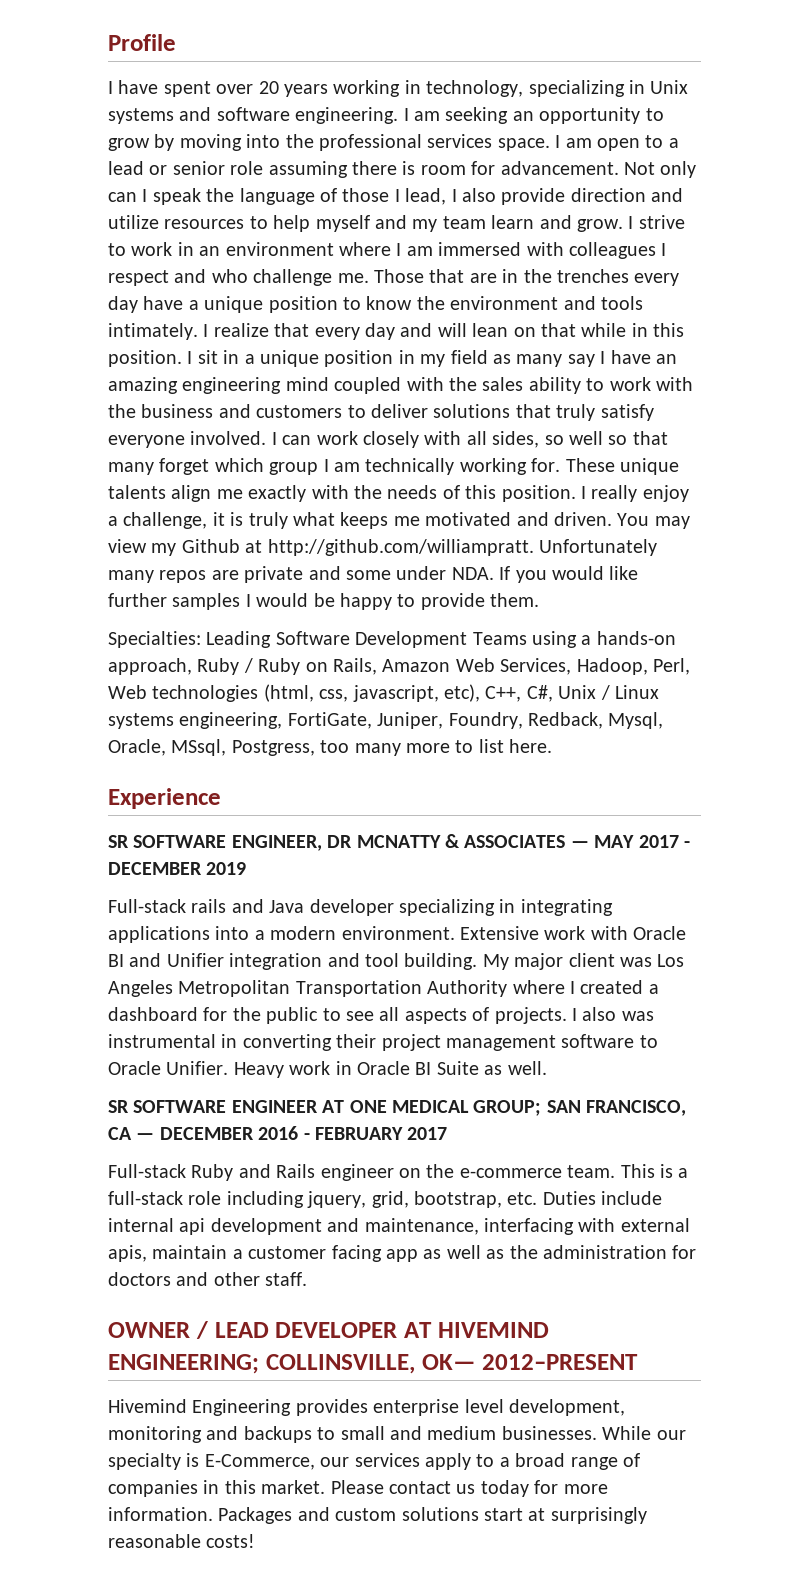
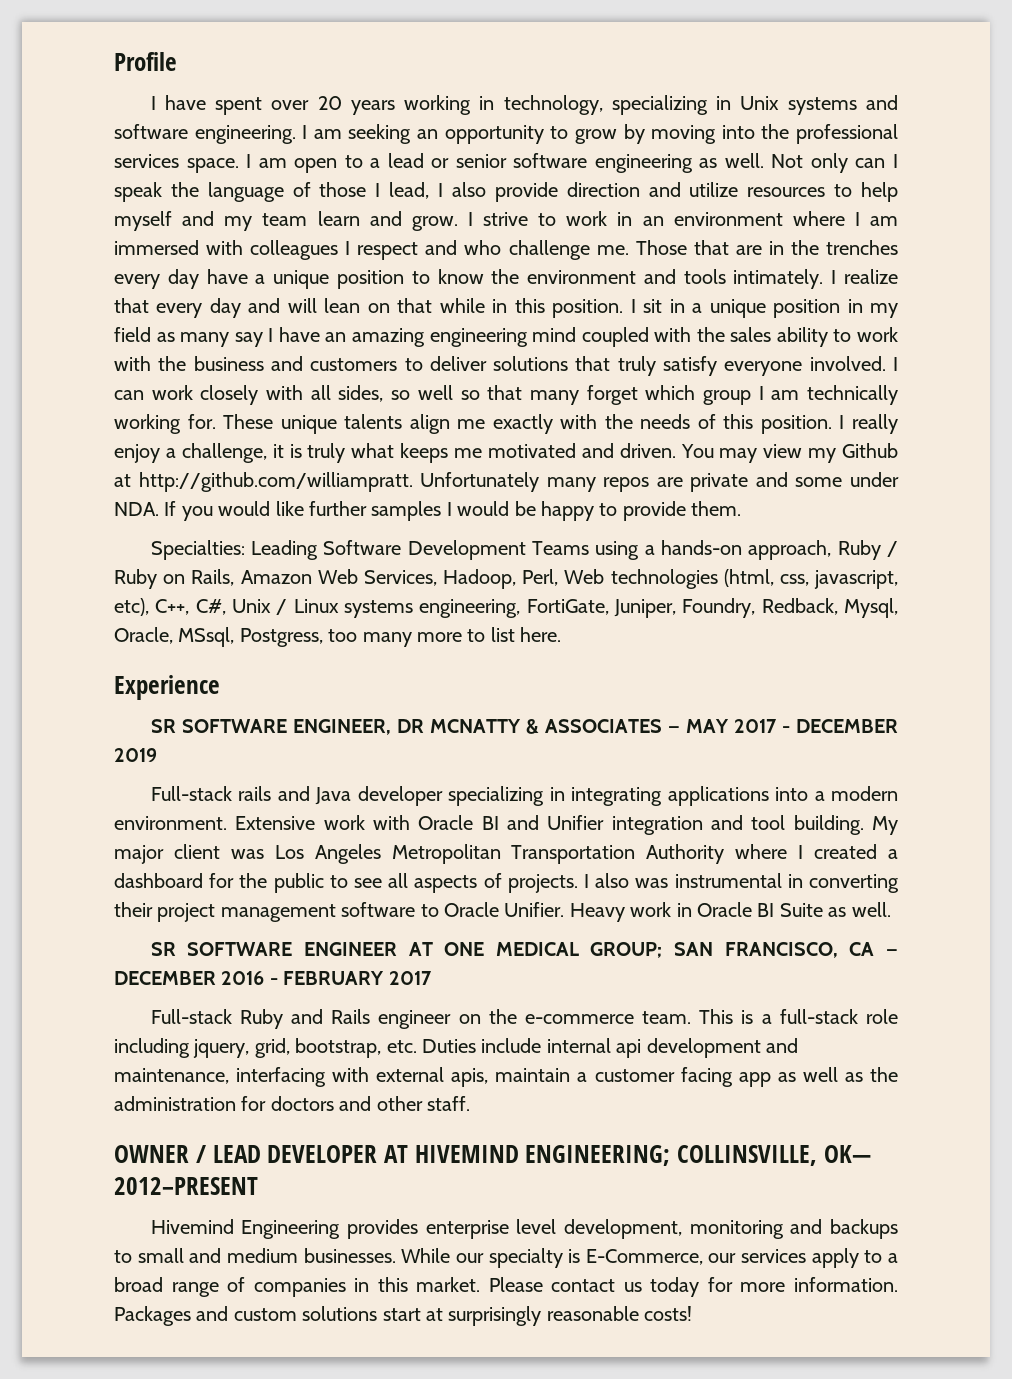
- I am open to a lead or senior role assuming there is room for advancement.
+ I am open to a lead or senior software engineering as well.

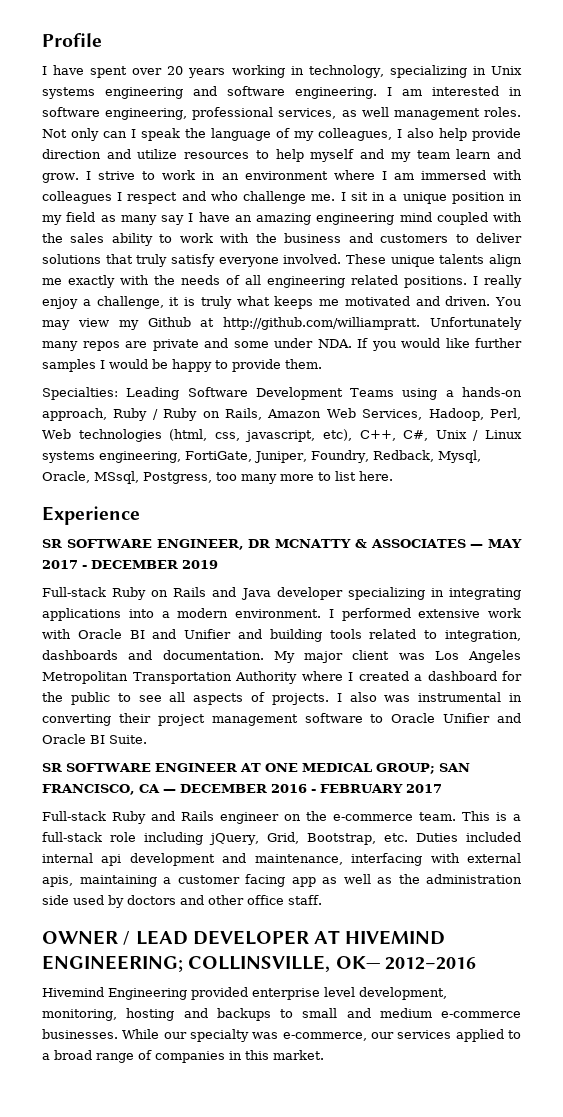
- I have spent over 20 years working in technology, specializing in Unix systems and software engineering.
+ I have spent over 20 years working in technology, specializing in Unix systems engineering and software engineering.
- I am seeking an opportunity to grow by moving into the professional services space. I am open to a lead or senior software engineering as well.
+ I am interested in software engineering, professional services, as well management roles.
- Not only can I speak the language of those I lead, I also provide direction and utilize resources to help myself and my team learn and grow.
+ Not only can I speak the language of my colleagues, I also help provide direction and utilize resources to help myself and my team learn and grow.
- Those that are in the trenches every day have a unique position to know the environment and tools intimately. I realize that every day and will lean on that while in this position.
- I can work closely with all sides, so well so that many forget which group I am technically working for.
- These unique talents align me exactly with the needs of this position.
+ These unique talents align me exactly with the needs of all engineering related positions.
- Full-stack rails and Java developer specializing in integrating applications into a modern environment.
+ Full-stack Ruby on Rails and Java developer specializing in integrating applications into a modern environment.
- Extensive work with Oracle BI and Unifier integration and tool building.
+ I performed extensive work with Oracle BI and Unifier and building tools related to integration, dashboards and documentation.
- I also was instrumental in converting their project management software to Oracle Unifier. Heavy work in Oracle BI Suite as well.
+ I also was instrumental in converting their project management software to Oracle Unifier and Oracle BI Suite.
- This is a full-stack role including jquery, grid, bootstrap, etc. Duties include internal api development and maintenance, interfacing with external apis, maintain a customer facing app as well as the administration for doctors and other staff.
+ This is a full-stack role including jQuery, Grid, Bootstrap, etc. Duties included internal api development and maintenance, interfacing with external apis, maintaining a customer facing app as well as the administration side used by doctors and other office staff.
- OWNER / LEAD DEVELOPER AT HIVEMIND ENGINEERING; COLLINSVILLE, OK— 2012–PRESENT
+ OWNER / LEAD DEVELOPER AT HIVEMIND ENGINEERING; COLLINSVILLE, OK— 2012–2016
- Hivemind Engineering provides enterprise level development, monitoring and backups to small and medium businesses.
+ Hivemind Engineering provided enterprise level development, monitoring, hosting and backups to small and medium e-commerce businesses.
- While our specialty is E-Commerce, our services apply to a broad range of companies in this market. Please contact us today for more information. Packages and custom solutions start at surprisingly reasonable costs!
+ While our specialty was e-commerce, our services applied to a broad range of companies in this market.

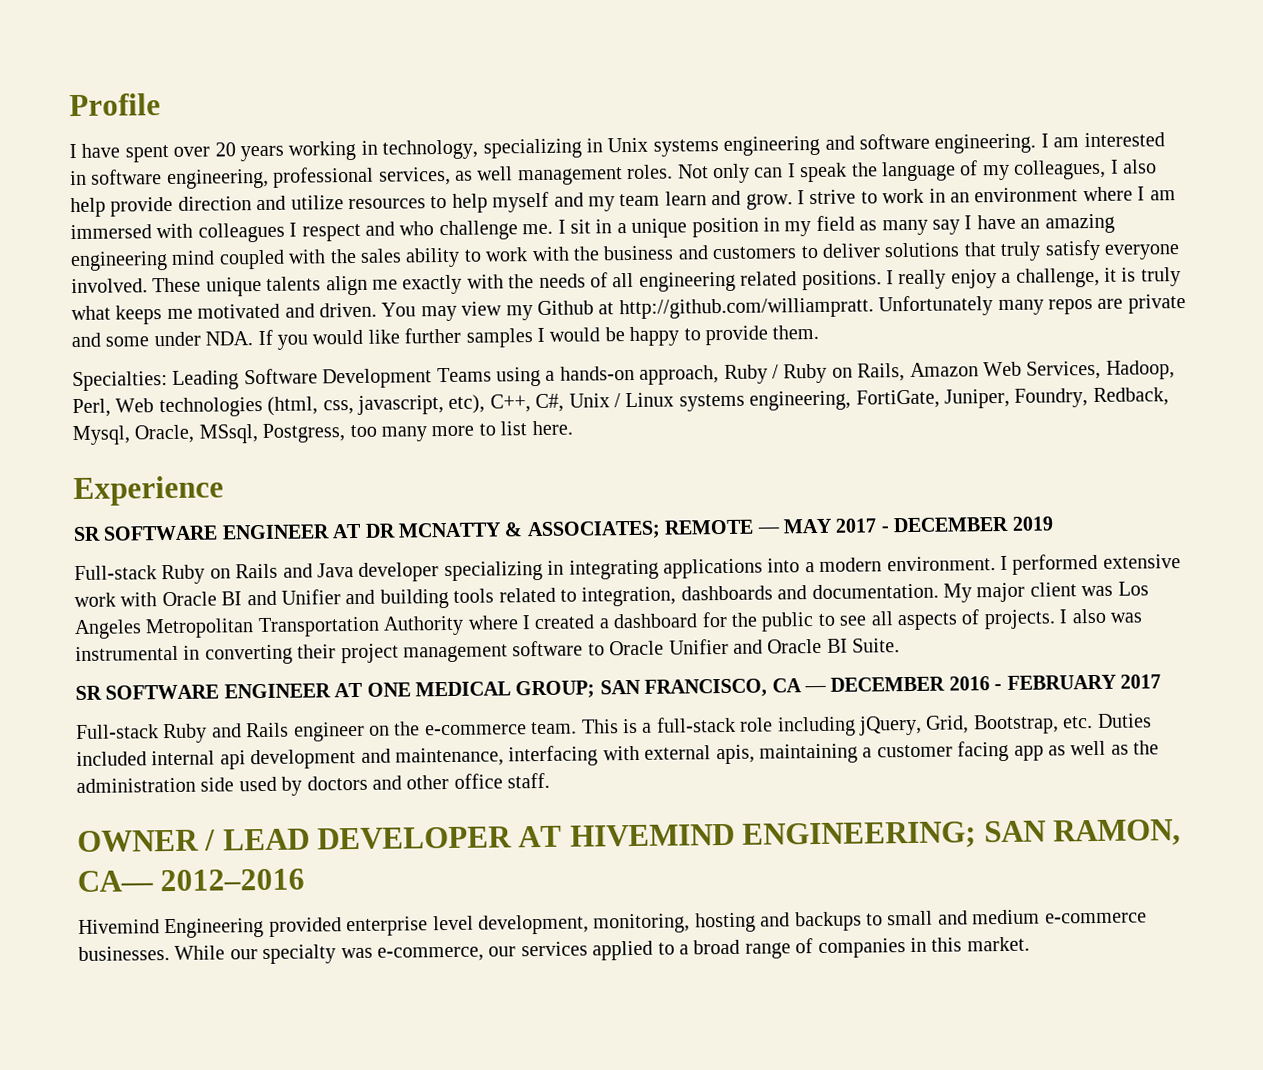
- SR SOFTWARE ENGINEER, DR MCNATTY & ASSOCIATES — MAY 2017 - DECEMBER 2019
+ SR SOFTWARE ENGINEER AT DR MCNATTY & ASSOCIATES; REMOTE — MAY 2017 - DECEMBER 2019
- OWNER / LEAD DEVELOPER AT HIVEMIND ENGINEERING; COLLINSVILLE, OK— 2012–2016
+ OWNER / LEAD DEVELOPER AT HIVEMIND ENGINEERING; SAN RAMON, CA— 2012–2016

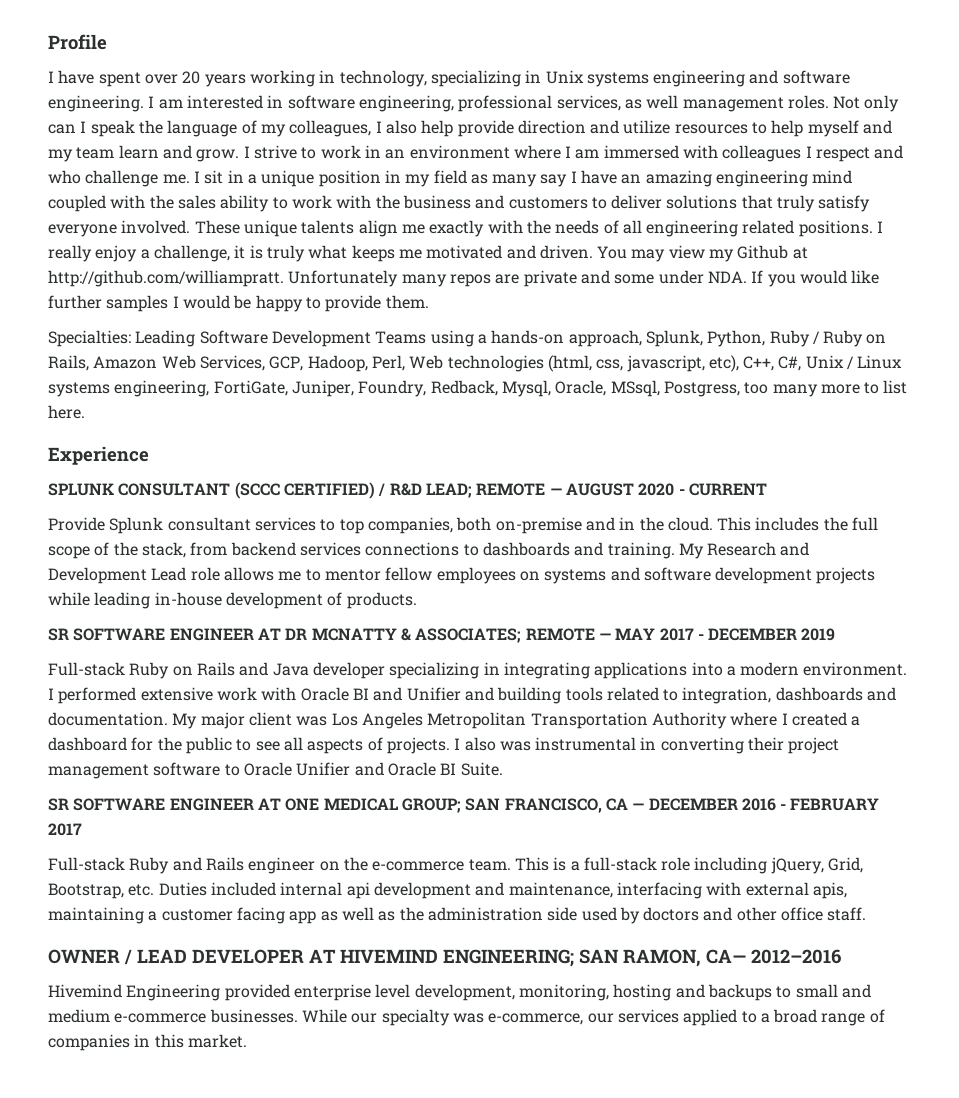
- Specialties: Leading Software Development Teams using a hands-on approach, Ruby / Ruby on Rails, Amazon Web Services, Hadoop, Perl, Web technologies (html, css, javascript, etc), C++, C#, Unix / Linux systems engineering, FortiGate, Juniper, Foundry, Redback, Mysql, Oracle, MSsql, Postgress, too many more to list here.
+ Specialties: Leading Software Development Teams using a hands-on approach, Splunk, Python, Ruby / Ruby on Rails, Amazon Web Services, GCP, Hadoop, Perl, Web technologies (html, css, javascript, etc), C++, C#, Unix / Linux systems engineering, FortiGate, Juniper, Foundry, Redback, Mysql, Oracle, MSsql, Postgress, too many more to list here.
+ SPLUNK CONSULTANT (SCCC CERTIFIED) / R&D LEAD; REMOTE — AUGUST 2020 - CURRENT
+ Provide Splunk consultant services to top companies, both on-premise and in the cloud. This includes the full scope of the stack, from backend services connections to dashboards and training. My Research and Development Lead role allows me to mentor fellow employees on systems and software development projects while leading in-house development of products.

